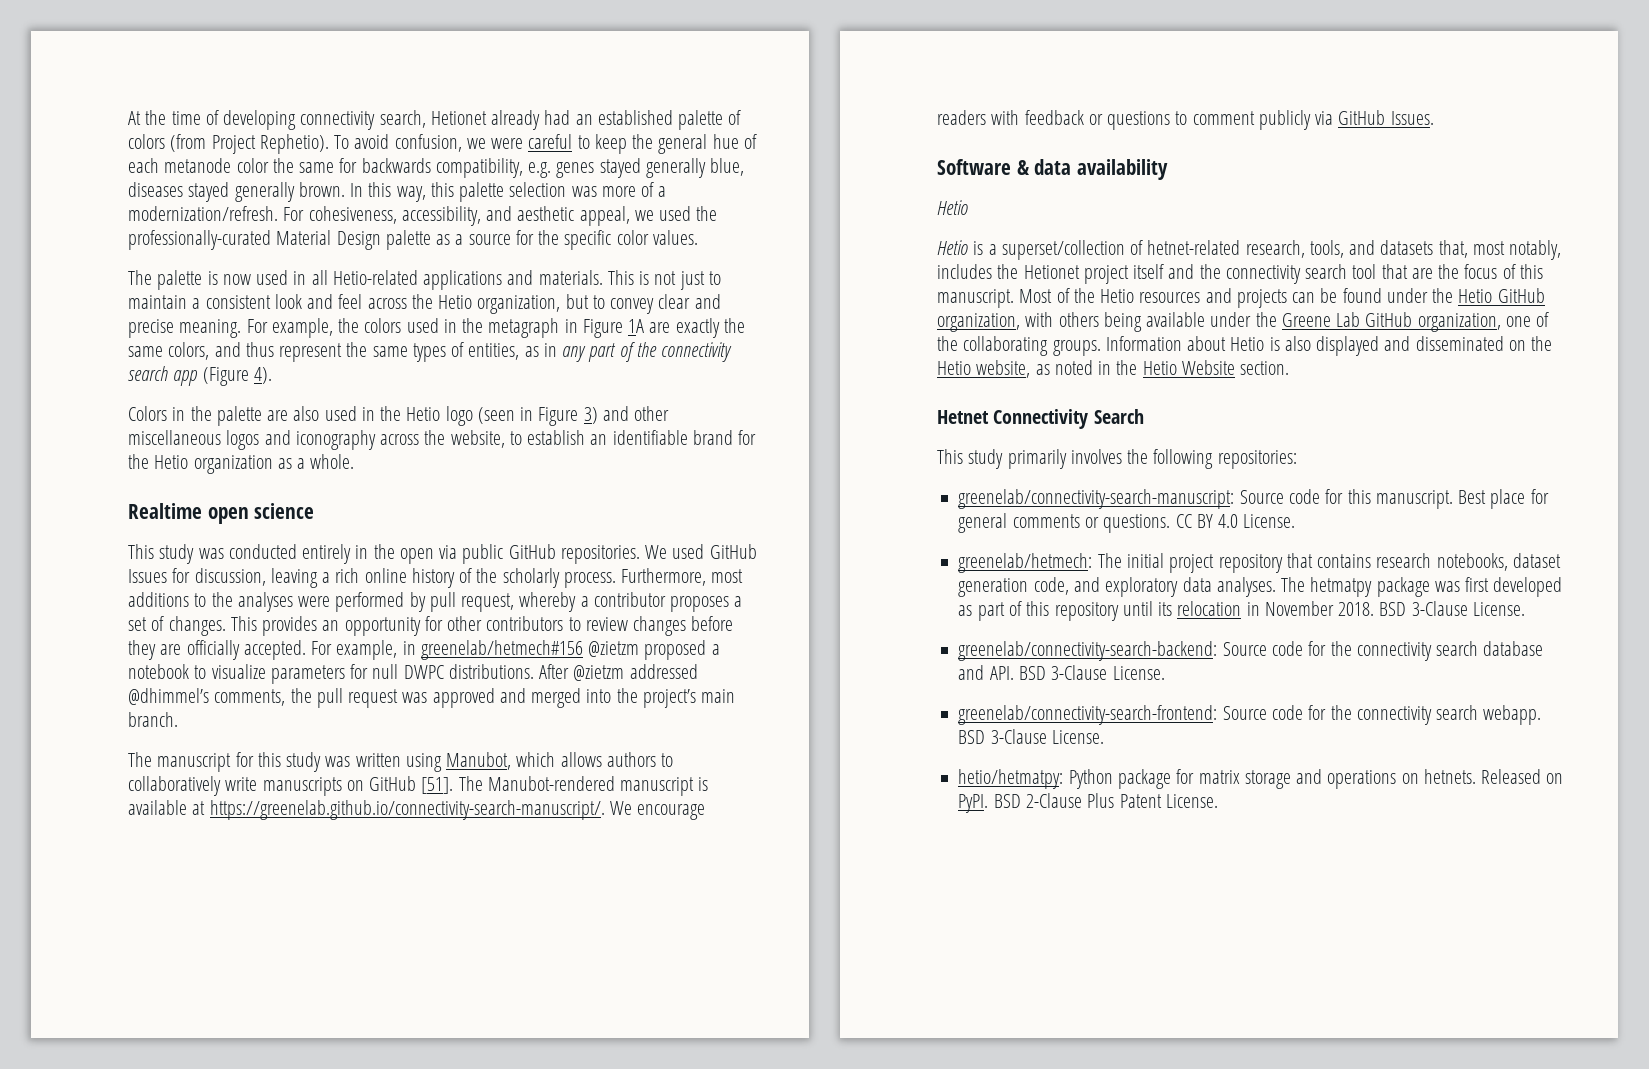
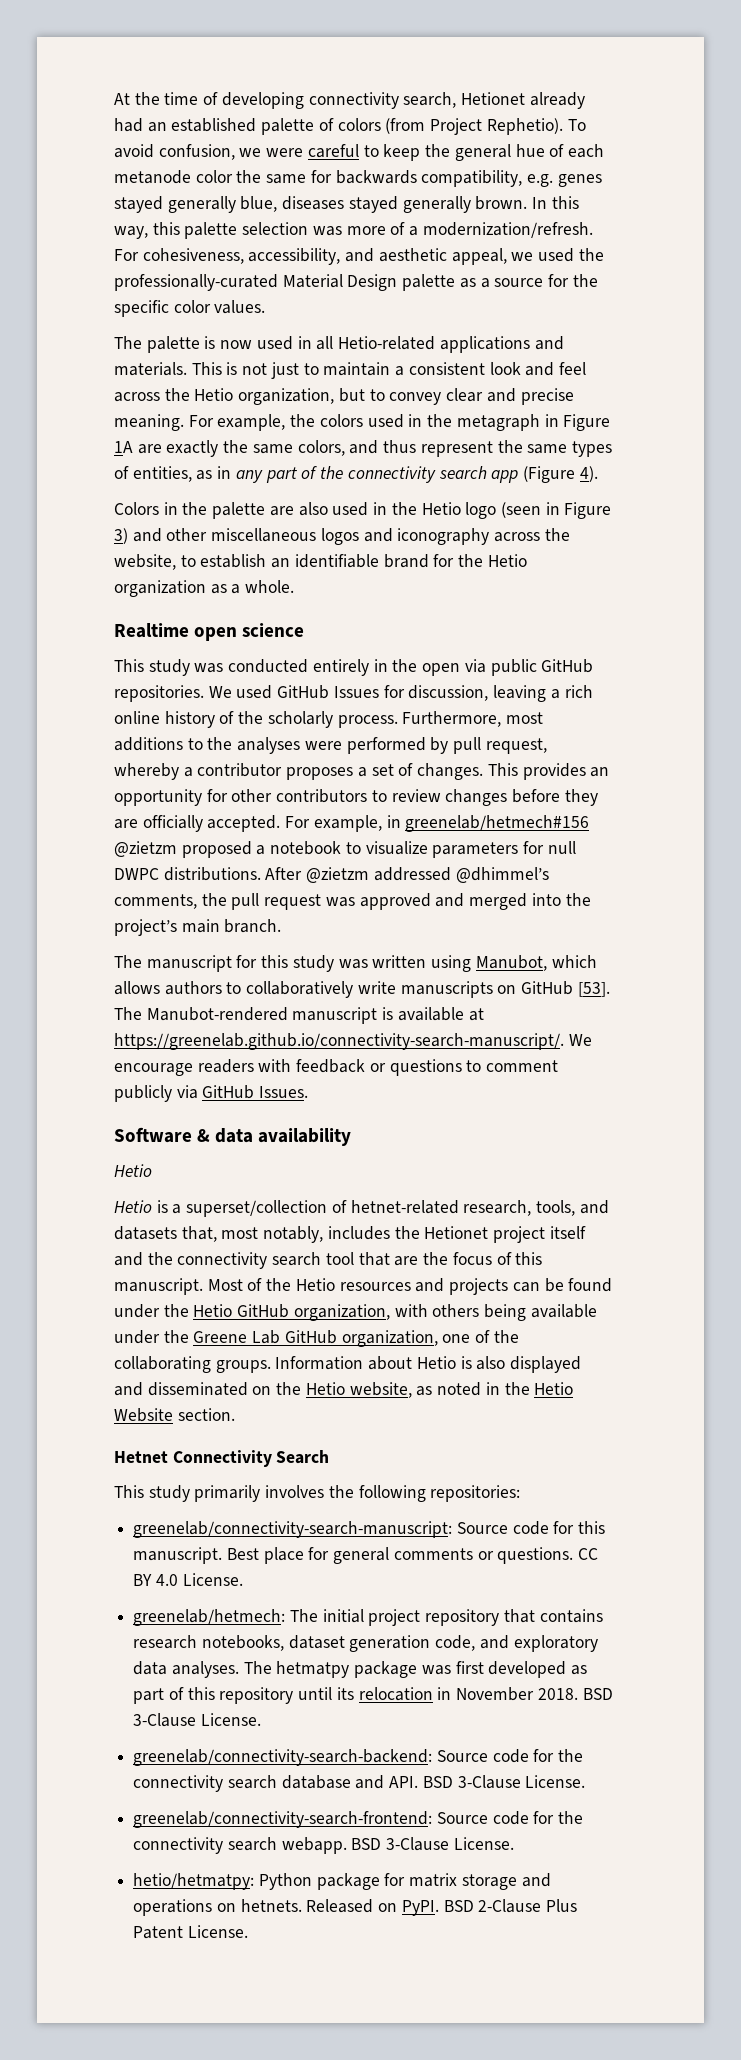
- The manuscript for this study was written using Manubot, which allows authors to collaboratively write manuscripts on GitHub [51].
+ The manuscript for this study was written using Manubot, which allows authors to collaboratively write manuscripts on GitHub [53].

